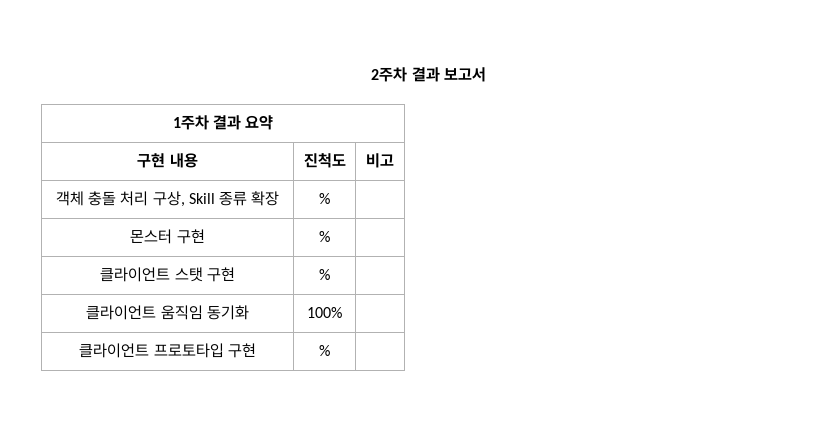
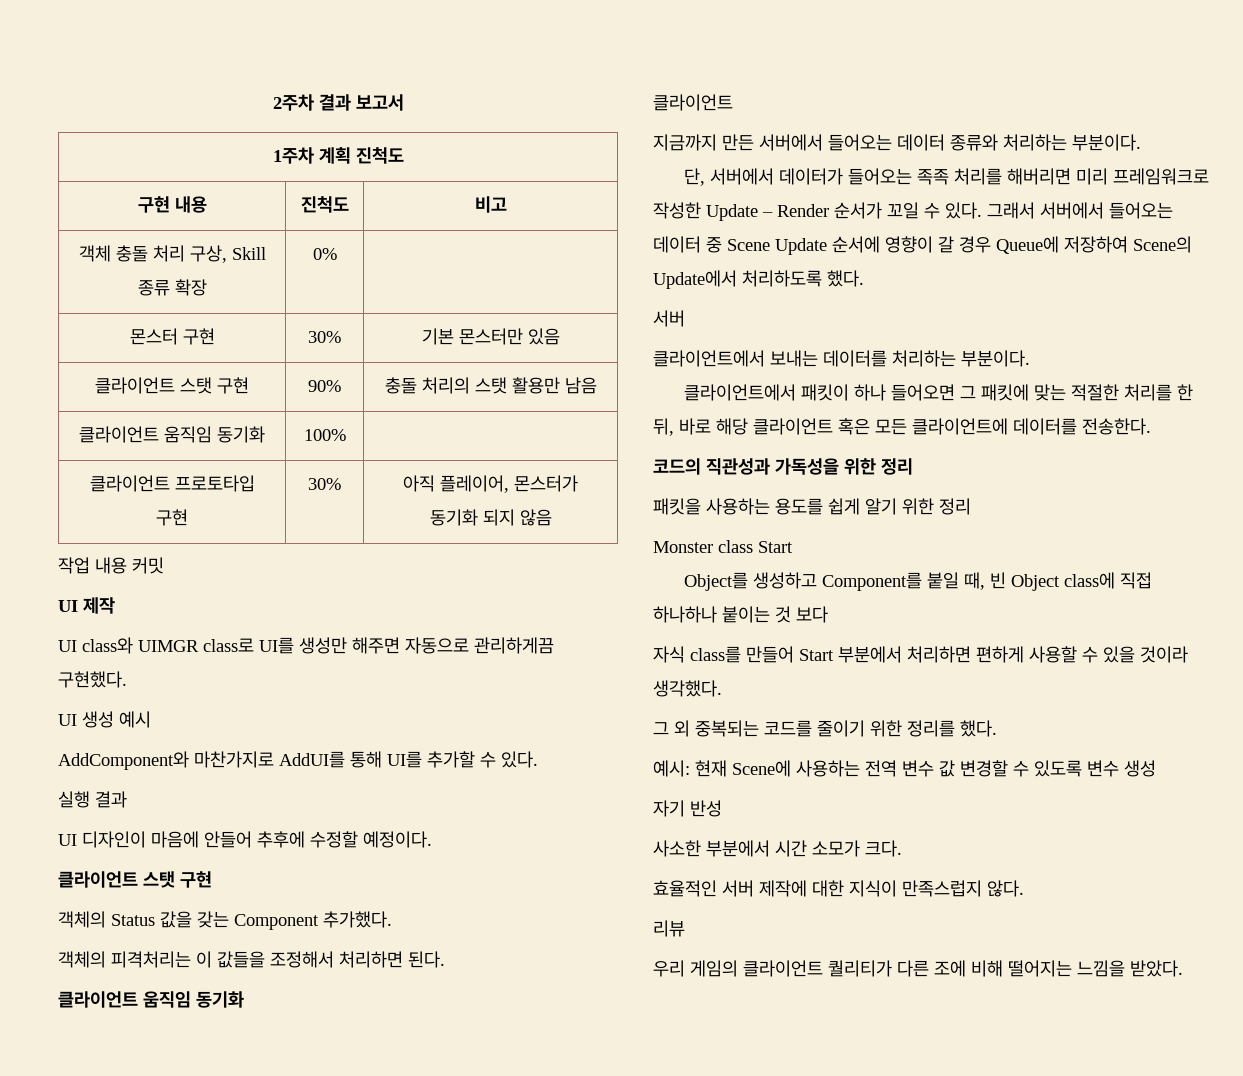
- 1주차 결과 요약
+ 1주차 계획 진척도
- 객체 충돌 처리 구상, Skill 종류 확장 | % |
+ 객체 충돌 처리 구상, Skill 종류 확장 | 0% |
- 몬스터 구현 | % |
+ 몬스터 구현 | 30% | 기본 몬스터만 있음
- 클라이언트 스탯 구현 | % |
+ 클라이언트 스탯 구현 | 90% | 충돌 처리의 스탯 활용만 남음
- 클라이언트 프로토타입 구현 | % |
+ 클라이언트 프로토타입 구현 | 30% | 아직 플레이어, 몬스터가 동기화 되지 않음
+ 작업 내용 커밋
+ UI 제작
+ UI class와 UIMGR class로 UI를 생성만 해주면 자동으로 관리하게끔 구현했다.
+ UI 생성 예시
+ AddComponent와 마찬가지로 AddUI를 통해 UI를 추가할 수 있다.
+ 실행 결과
+ UI 디자인이 마음에 안들어 추후에 수정할 예정이다.
+ 클라이언트 스탯 구현
+ 객체의 Status 값을 갖는 Component 추가했다.
+ 객체의 피격처리는 이 값들을 조정해서 처리하면 된다.
+ 클라이언트 움직임 동기화
+ 클라이언트
+ 지금까지 만든 서버에서 들어오는 데이터 종류와 처리하는 부분이다.
+ 단, 서버에서 데이터가 들어오는 족족 처리를 해버리면 미리 프레임워크로 작성한 Update – Render 순서가 꼬일 수 있다. 그래서 서버에서 들어오는 데이터 중 Scene Update 순서에 영향이 갈 경우 Queue에 저장하여 Scene의 Update에서 처리하도록 했다.
+ 서버
+ 클라이언트에서 보내는 데이터를 처리하는 부분이다.
+ 클라이언트에서 패킷이 하나 들어오면 그 패킷에 맞는 적절한 처리를 한 뒤, 바로 해당 클라이언트 혹은 모든 클라이언트에 데이터를 전송한다.
+ 코드의 직관성과 가독성을 위한 정리
+ 패킷을 사용하는 용도를 쉽게 알기 위한 정리
+ Monster class Start
+ Object를 생성하고 Component를 붙일 때, 빈 Object class에 직접 하나하나 붙이는 것 보다
+ 자식 class를 만들어 Start 부분에서 처리하면 편하게 사용할 수 있을 것이라 생각했다.
+ 그 외 중복되는 코드를 줄이기 위한 정리를 했다.
+ 예시: 현재 Scene에 사용하는 전역 변수 값 변경할 수 있도록 변수 생성
+ 자기 반성
+ 사소한 부분에서 시간 소모가 크다.
+ 효율적인 서버 제작에 대한 지식이 만족스럽지 않다.
+ 리뷰
+ 우리 게임의 클라이언트 퀄리티가 다른 조에 비해 떨어지는 느낌을 받았다.

